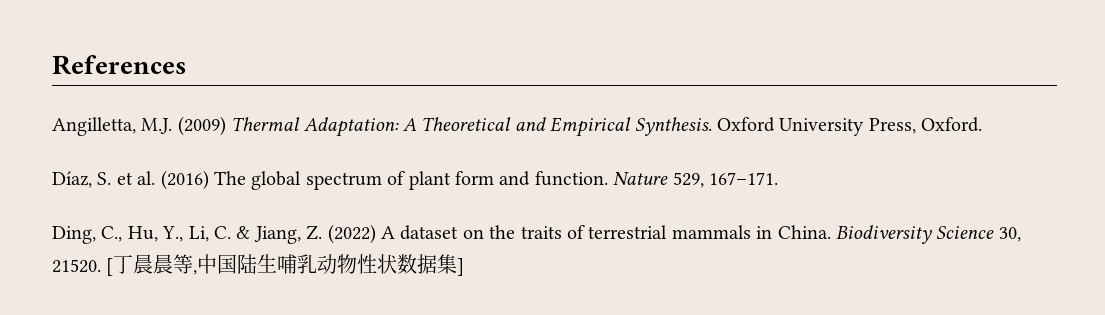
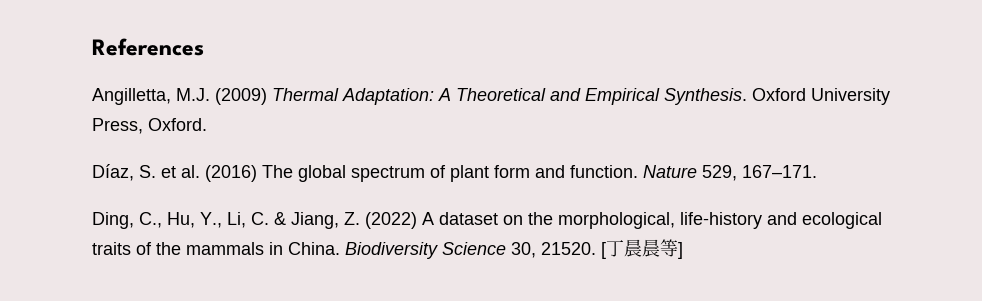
- Ding, C., Hu, Y., Li, C. & Jiang, Z. (2022) A dataset on the traits of terrestrial mammals in China.
+ Ding, C., Hu, Y., Li, C. & Jiang, Z. (2022) A dataset on the morphological, life-history and ecological traits of the mammals in China.
- [丁晨晨等,中国陆生哺乳动物性状数据集]
+ [丁晨晨等]

